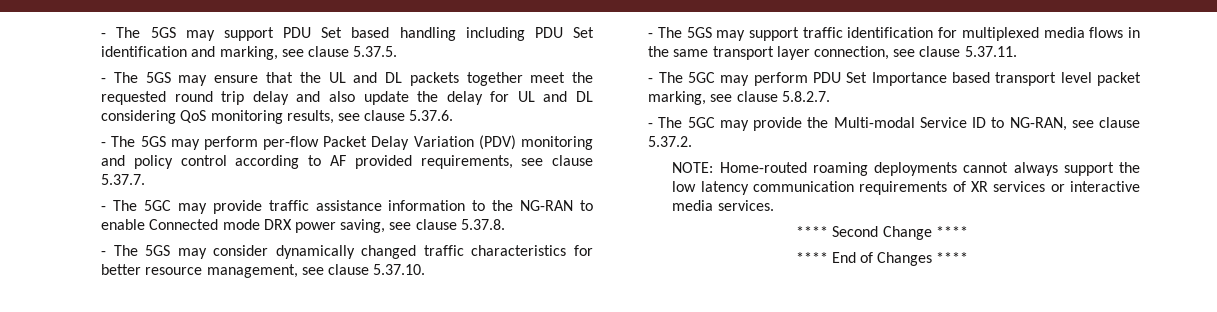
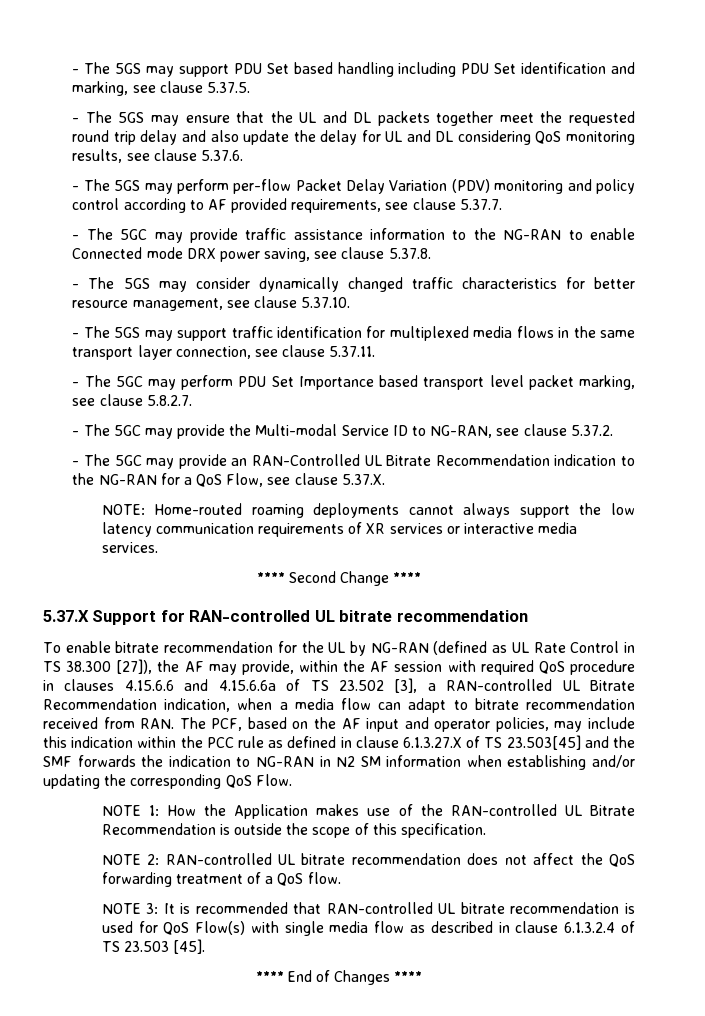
+ - The 5GC may provide an RAN-Controlled UL Bitrate Recommendation indication to the NG-RAN for a QoS Flow, see clause 5.37.X.
+ 5.37.X Support for RAN-controlled UL bitrate recommendation
+ To enable bitrate recommendation for the UL by NG-RAN (defined as UL Rate Control in TS 38.300 [27]), the AF may provide, within the AF session with required QoS procedure in clauses 4.15.6.6 and 4.15.6.6a of TS 23.502 [3], a RAN-controlled UL Bitrate Recommendation indication, when a media flow can adapt to bitrate recommendation received from RAN. The PCF, based on the AF input and operator policies, may include this indication within the PCC rule as defined in clause 6.1.3.27.X of TS 23.503[45] and the SMF forwards the indication to NG-RAN in N2 SM information when establishing and/or updating the corresponding QoS Flow.
+ NOTE 1: How the Application makes use of the RAN-controlled UL Bitrate Recommendation is outside the scope of this specification.
+ NOTE 2: RAN-controlled UL bitrate recommendation does not affect the QoS forwarding treatment of a QoS flow.
+ NOTE 3: It is recommended that RAN-controlled UL bitrate recommendation is used for QoS Flow(s) with single media flow as described in clause 6.1.3.2.4 of TS 23.503 [45].

